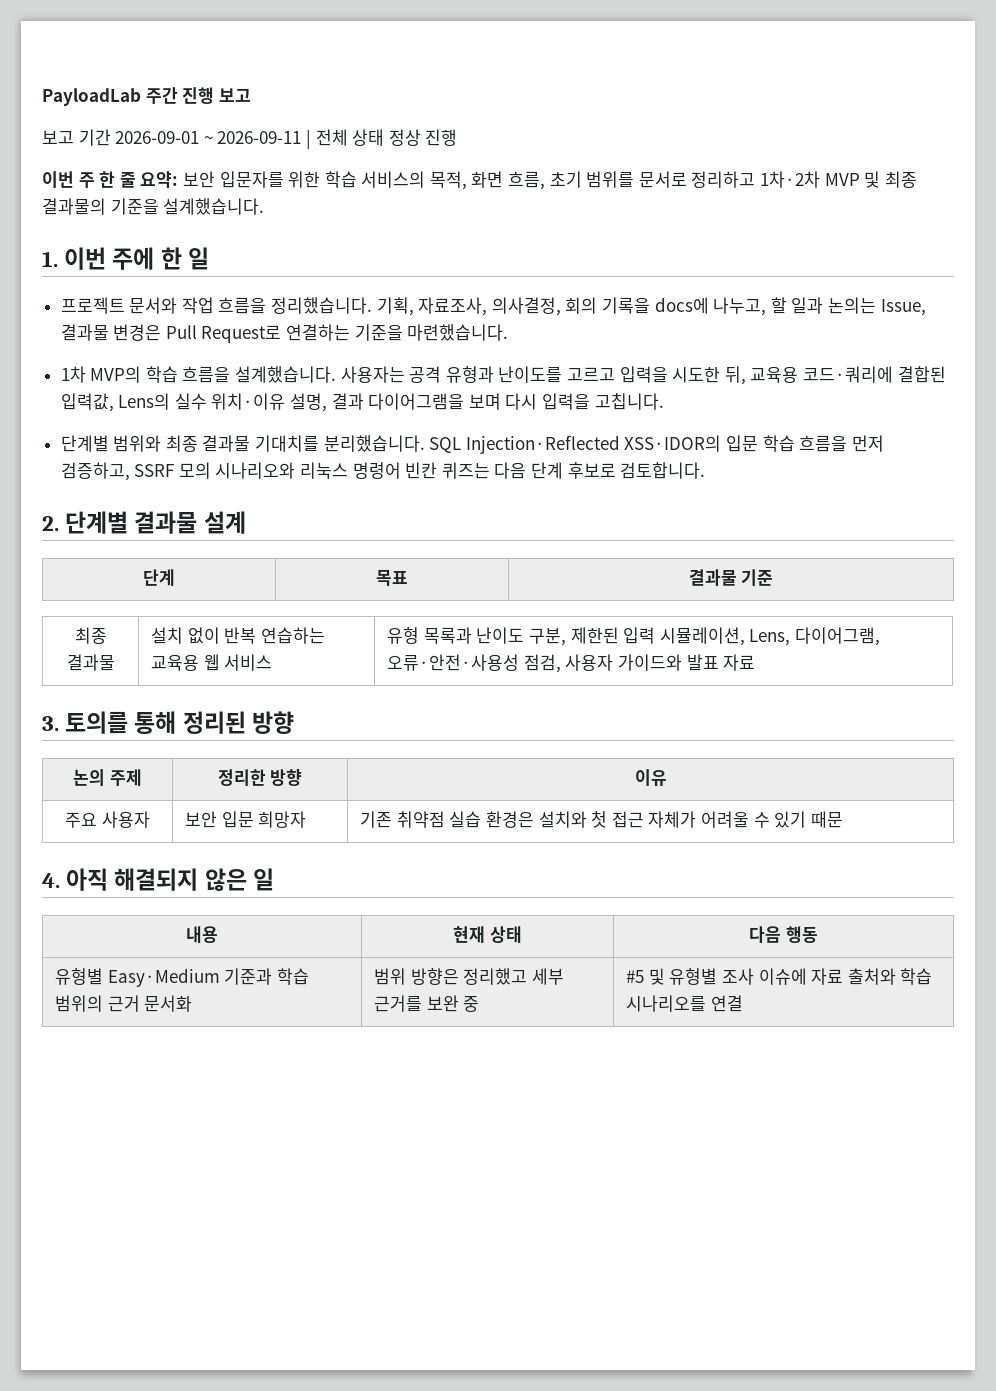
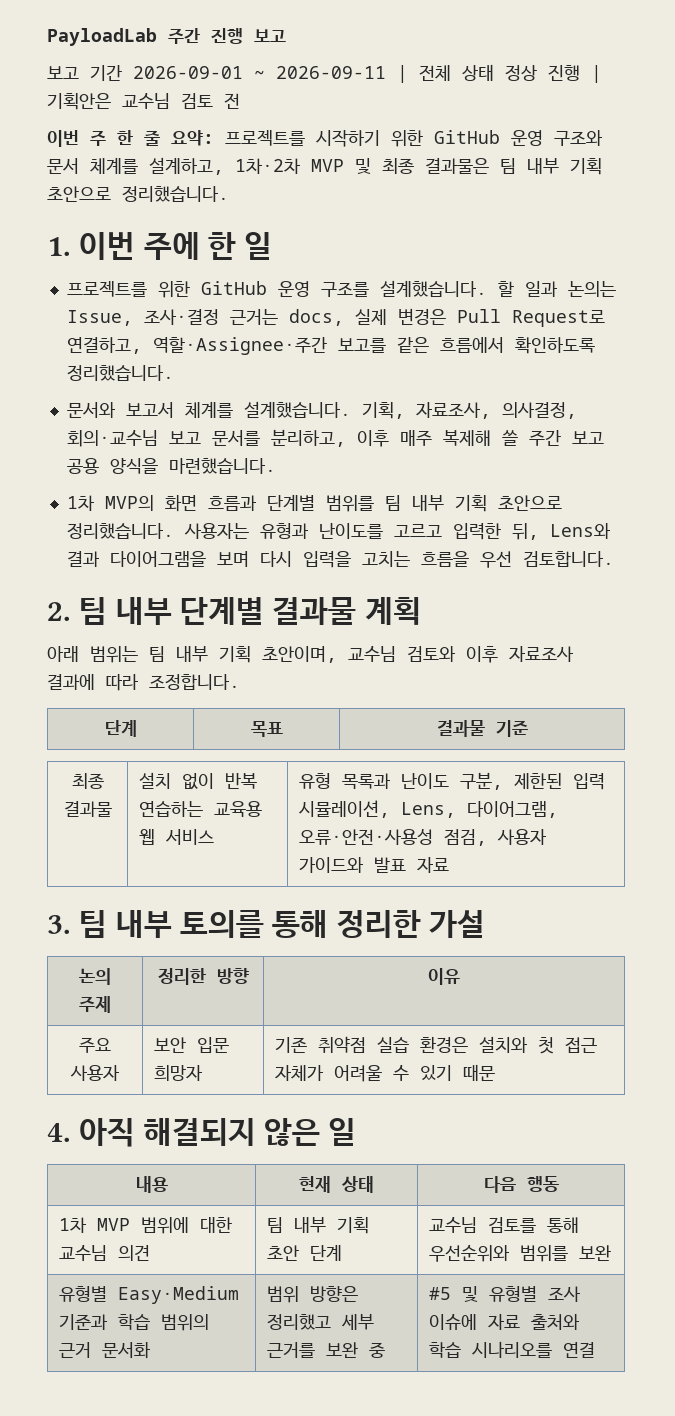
- 보고 기간 2026-09-01 ~ 2026-09-11 | 전체 상태 정상 진행
+ 보고 기간 2026-09-01 ~ 2026-09-11 | 전체 상태 정상 진행 | 기획안은 교수님 검토 전
- 이번 주 한 줄 요약: 보안 입문자를 위한 학습 서비스의 목적, 화면 흐름, 초기 범위를 문서로 정리하고 1차·2차 MVP 및 최종 결과물의 기준을 설계했습니다.
+ 이번 주 한 줄 요약: 프로젝트를 시작하기 위한 GitHub 운영 구조와 문서 체계를 설계하고, 1차·2차 MVP 및 최종 결과물은 팀 내부 기획 초안으로 정리했습니다.
- 프로젝트 문서와 작업 흐름을 정리했습니다. 기획, 자료조사, 의사결정, 회의 기록을 docs에 나누고, 할 일과 논의는 Issue, 결과물 변경은 Pull Request로 연결하는 기준을 마련했습니다.
- 1차 MVP의 학습 흐름을 설계했습니다. 사용자는 공격 유형과 난이도를 고르고 입력을 시도한 뒤, 교육용 코드·쿼리에 결합된 입력값, Lens의 실수 위치·이유 설명, 결과 다이어그램을 보며 다시 입력을 고칩니다.
- 단계별 범위와 최종 결과물 기대치를 분리했습니다. SQL Injection·Reflected XSS·IDOR의 입문 학습 흐름을 먼저 검증하고, SSRF 모의 시나리오와 리눅스 명령어 빈칸 퀴즈는 다음 단계 후보로 검토합니다.
- 2. 단계별 결과물 설계
+ 프로젝트를 위한 GitHub 운영 구조를 설계했습니다. 할 일과 논의는 Issue, 조사·결정 근거는 docs, 실제 변경은 Pull Request로 연결하고, 역할·Assignee·주간 보고를 같은 흐름에서 확인하도록 정리했습니다.
+ 문서와 보고서 체계를 설계했습니다. 기획, 자료조사, 의사결정, 회의·교수님 보고 문서를 분리하고, 이후 매주 복제해 쓸 주간 보고 공용 양식을 마련했습니다.
+ 1차 MVP의 화면 흐름과 단계별 범위를 팀 내부 기획 초안으로 정리했습니다. 사용자는 유형과 난이도를 고르고 입력한 뒤, Lens와 결과 다이어그램을 보며 다시 입력을 고치는 흐름을 우선 검토합니다.
+ 2. 팀 내부 단계별 결과물 계획
+ 아래 범위는 팀 내부 기획 초안이며, 교수님 검토와 이후 자료조사 결과에 따라 조정합니다.
- 3. 토의를 통해 정리된 방향
+ 3. 팀 내부 토의를 통해 정리한 가설
+ 1차 MVP 범위에 대한 교수님 의견 | 팀 내부 기획 초안 단계 | 교수님 검토를 통해 우선순위와 범위를 보완

